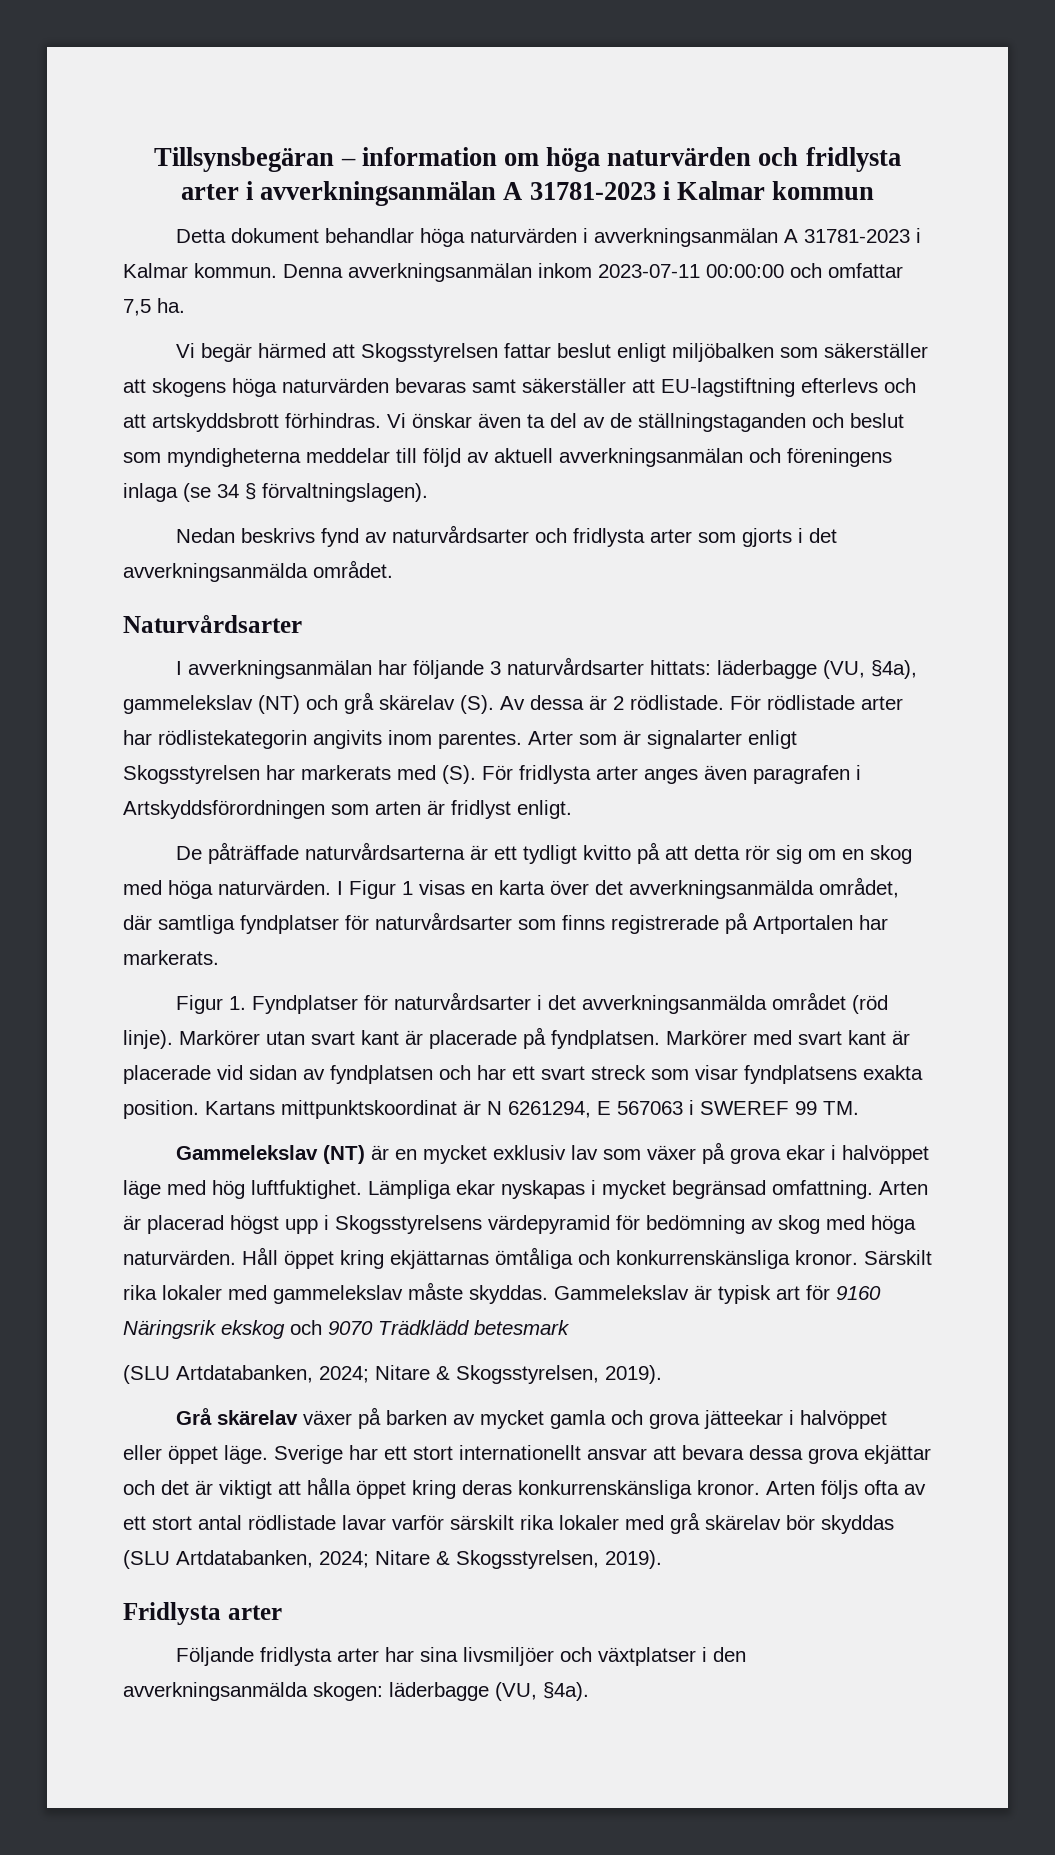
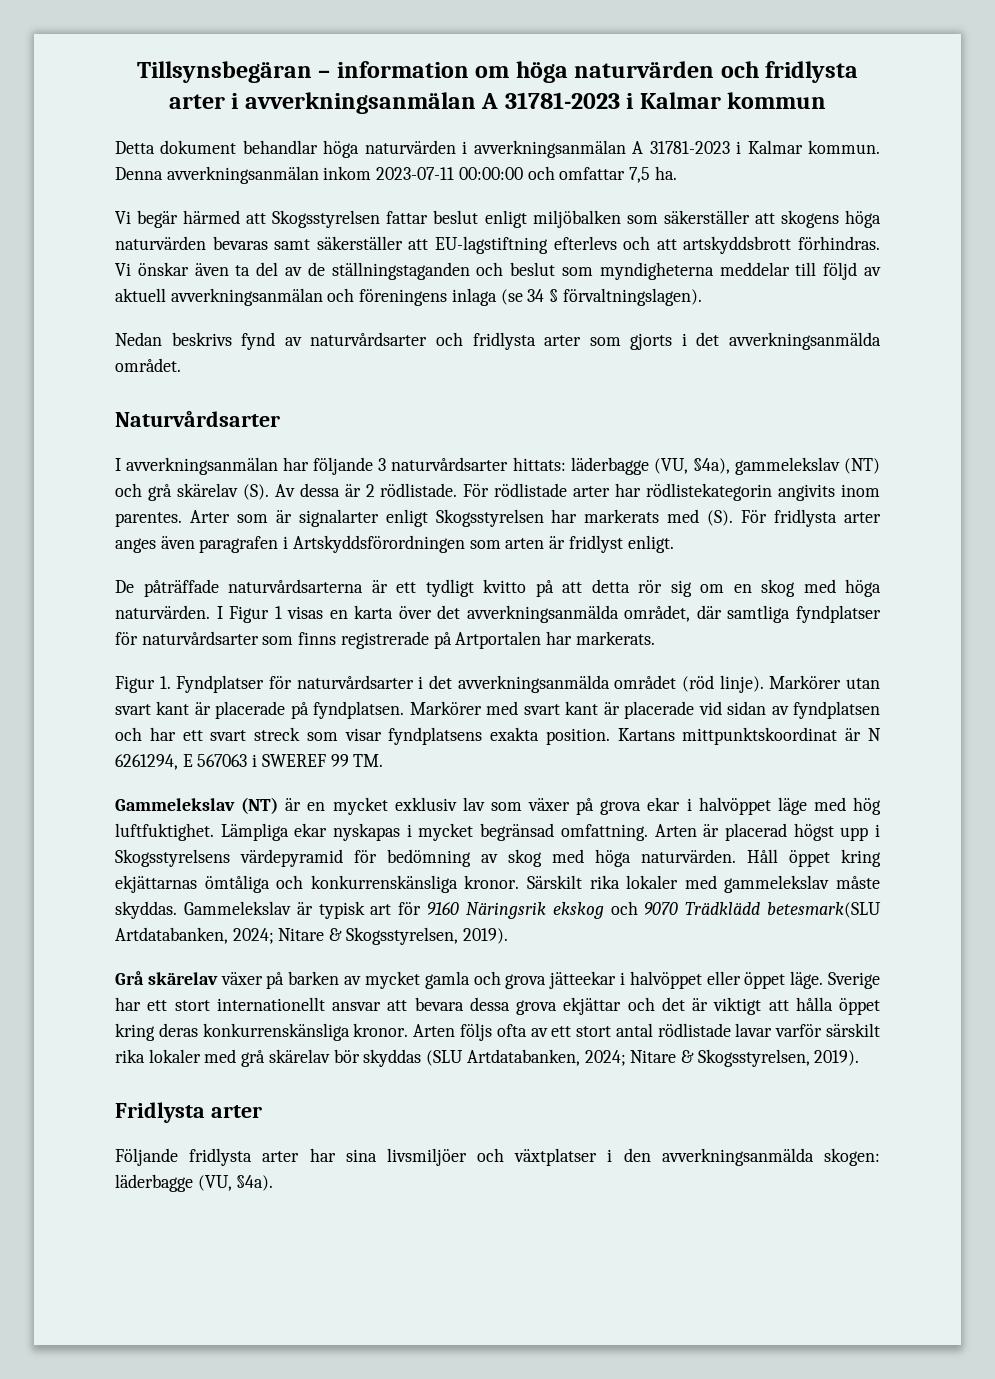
- Gammelekslav är typisk art för 9160 Näringsrik ekskog och 9070 Trädklädd betesmark
- (SLU Artdatabanken, 2024; Nitare & Skogsstyrelsen, 2019).
+ Gammelekslav är typisk art för 9160 Näringsrik ekskog och 9070 Trädklädd betesmark(SLU Artdatabanken, 2024; Nitare & Skogsstyrelsen, 2019).

